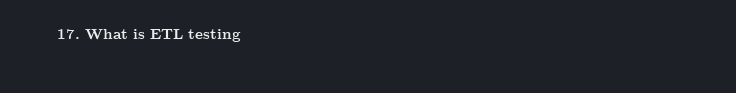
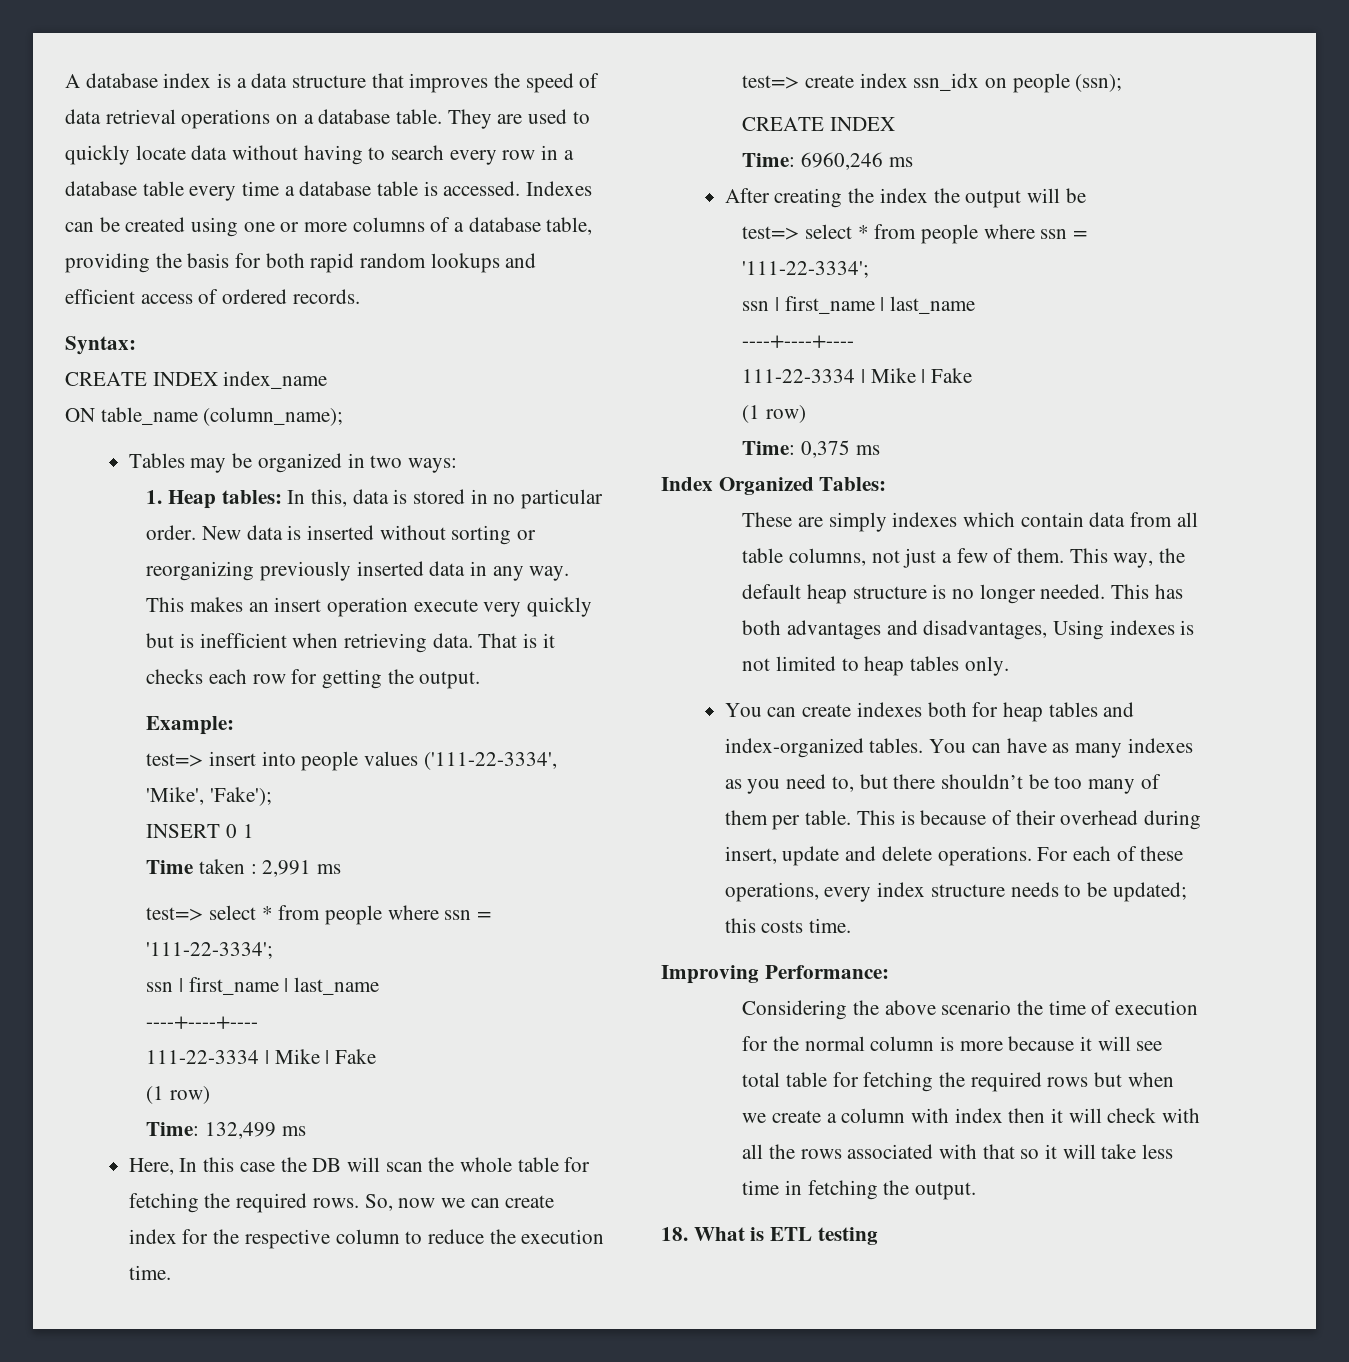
- 17. What is ETL testing
+ A database index is a data structure that improves the speed of data retrieval operations on a database table. They are used to quickly locate data without having to search every row in a database table every time a database table is accessed. Indexes can be created using one or more columns of a database table, providing the basis for both rapid random lookups and efficient access of ordered records.
+ Syntax:
+ CREATE INDEX index_name
+ ON table_name (column_name);
+ Tables may be organized in two ways:
+ 1. Heap tables: In this, data is stored in no particular order. New data is inserted without sorting or reorganizing previously inserted data in any way. This makes an insert operation execute very quickly but is inefficient when retrieving data. That is it checks each row for getting the output.
+ Example:
+ test=> insert into people values ('111-22-3334', 'Mike', 'Fake');
+ INSERT 0 1
+ Time taken : 2,991 ms
+ test=> select * from people where ssn = '111-22-3334';
+ ssn | first_name | last_name
+ ----+----+----
+ 111-22-3334 | Mike | Fake
+ (1 row)
+ Time: 132,499 ms
+ Here, In this case the DB will scan the whole table for fetching the required rows. So, now we can create index for the respective column to reduce the execution time.
+ test=> create index ssn_idx on people (ssn);
+ CREATE INDEX
+ Time: 6960,246 ms
+ After creating the index the output will be
+ test=> select * from people where ssn = '111-22-3334';
+ ssn | first_name | last_name
+ ----+----+----
+ 111-22-3334 | Mike | Fake
+ (1 row)
+ Time: 0,375 ms
+ Index Organized Tables:
+ These are simply indexes which contain data from all table columns, not just a few of them. This way, the default heap structure is no longer needed. This has both advantages and disadvantages, Using indexes is not limited to heap tables only.
+ You can create indexes both for heap tables and index-organized tables. You can have as many indexes as you need to, but there shouldn’t be too many of them per table. This is because of their overhead during insert, update and delete operations. For each of these operations, every index structure needs to be updated; this costs time.
+ Improving Performance:
+ Considering the above scenario the time of execution for the normal column is more because it will see total table for fetching the required rows but when we create a column with index then it will check with all the rows associated with that so it will take less time in fetching the output.
+ 18. What is ETL testing

